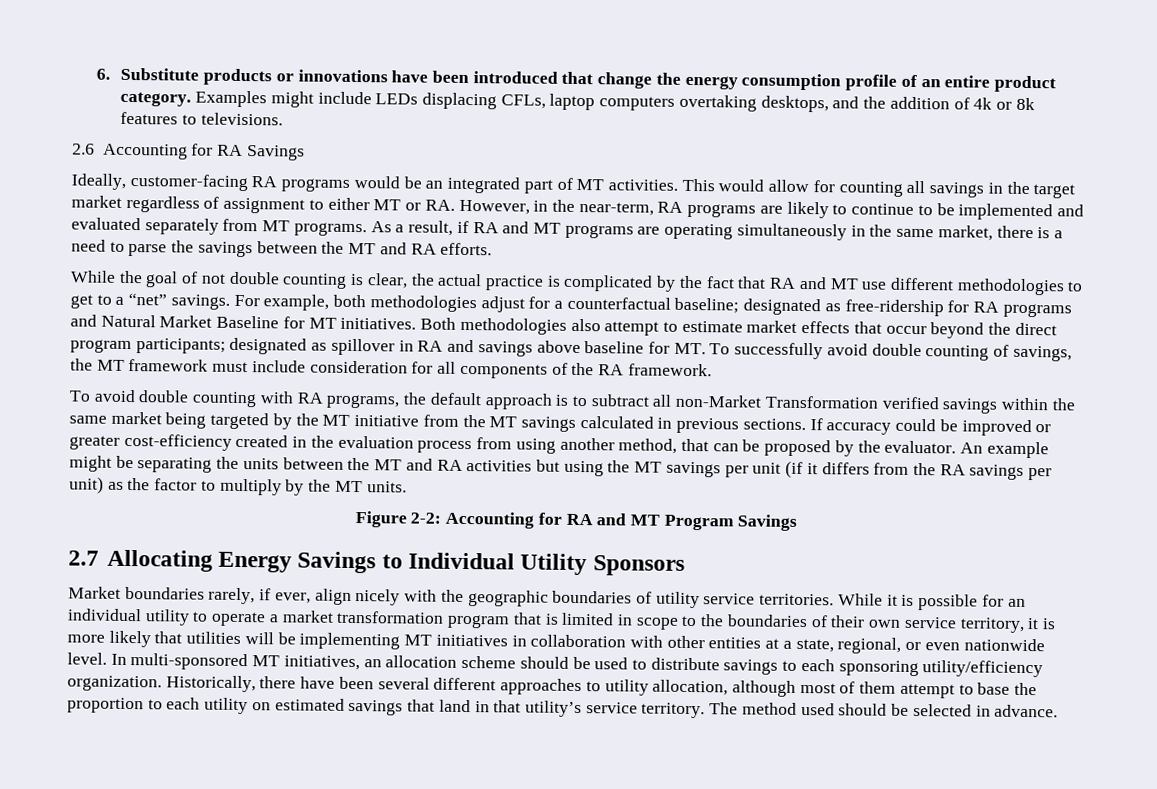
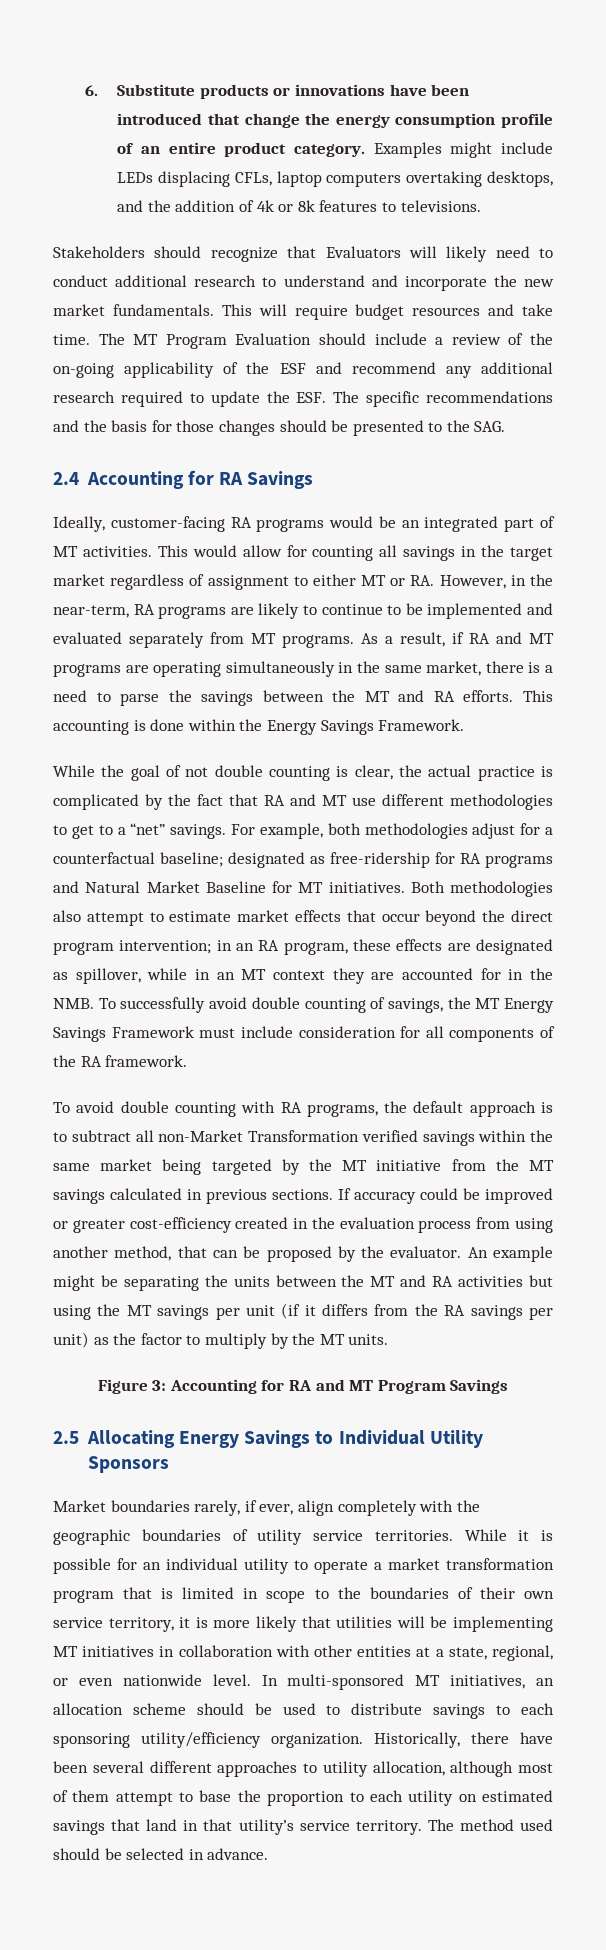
- 2.6 Accounting for RA Savings
+ Stakeholders should recognize that Evaluators will likely need to conduct additional research to understand and incorporate the new market fundamentals. This will require budget resources and take time. The MT Program Evaluation should include a review of the on-going applicability of the ESF and recommend any additional research required to update the ESF. The specific recommendations and the basis for those changes should be presented to the SAG.
+ 2.4 Accounting for RA Savings
+ This accounting is done within the Energy Savings Framework.
- Both methodologies also attempt to estimate market effects that occur beyond the direct program participants; designated as spillover in RA and savings above baseline for MT. To successfully avoid double counting of savings, the MT framework must include consideration for all components of the RA framework.
+ Both methodologies also attempt to estimate market effects that occur beyond the direct program intervention; in an RA program, these effects are designated as spillover, while in an MT context they are accounted for in the NMB. To successfully avoid double counting of savings, the MT Energy Savings Framework must include consideration for all components of the RA framework.
- Figure 2-2: Accounting for RA and MT Program Savings
+ Figure 3: Accounting for RA and MT Program Savings
- 2.7 Allocating Energy Savings to Individual Utility Sponsors
+ 2.5 Allocating Energy Savings to Individual Utility Sponsors
- Market boundaries rarely, if ever, align nicely with the geographic boundaries of utility service territories.
+ Market boundaries rarely, if ever, align completely with the geographic boundaries of utility service territories.

